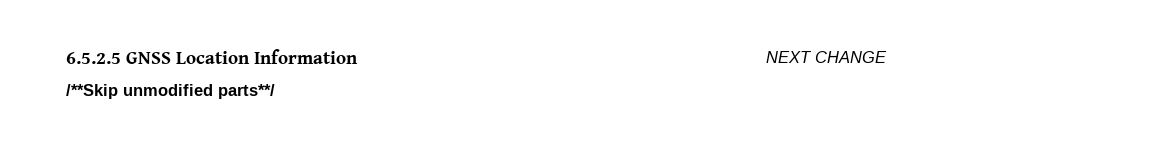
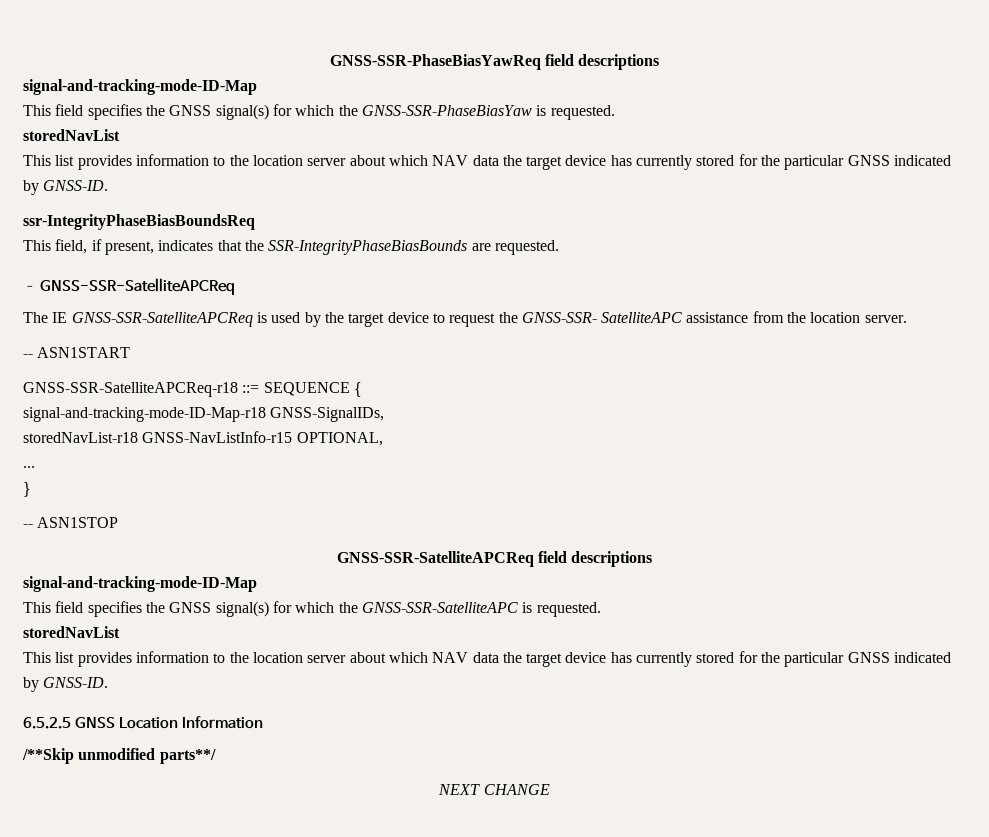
+ GNSS-SSR-PhaseBiasYawReq field descriptions
+ signal-and-tracking-mode-ID-Map
+ This field specifies the GNSS signal(s) for which the GNSS-SSR-PhaseBiasYaw is requested.
+ storedNavList
+ This list provides information to the location server about which NAV data the target device has currently stored for the particular GNSS indicated by GNSS-ID.
+ ssr-IntegrityPhaseBiasBoundsReq
+ This field, if present, indicates that the SSR-IntegrityPhaseBiasBounds are requested.
+ – GNSS-SSR-SatelliteAPCReq
+ The IE GNSS-SSR-SatelliteAPCReq is used by the target device to request the GNSS-SSR- SatelliteAPC assistance from the location server.
+ -- ASN1START
+ GNSS-SSR-SatelliteAPCReq-r18 ::= SEQUENCE {
+ signal-and-tracking-mode-ID-Map-r18 GNSS-SignalIDs,
+ storedNavList-r18 GNSS-NavListInfo-r15 OPTIONAL,
+ ...
+ }
+ -- ASN1STOP
+ GNSS-SSR-SatelliteAPCReq field descriptions
+ signal-and-tracking-mode-ID-Map
+ This field specifies the GNSS signal(s) for which the GNSS-SSR-SatelliteAPC is requested.
+ storedNavList
+ This list provides information to the location server about which NAV data the target device has currently stored for the particular GNSS indicated by GNSS-ID.

